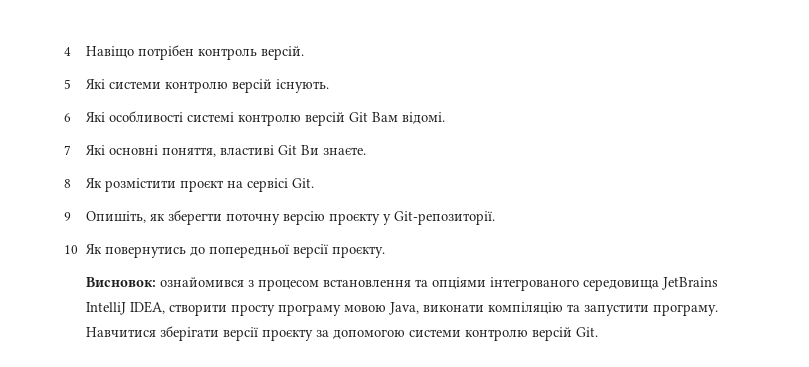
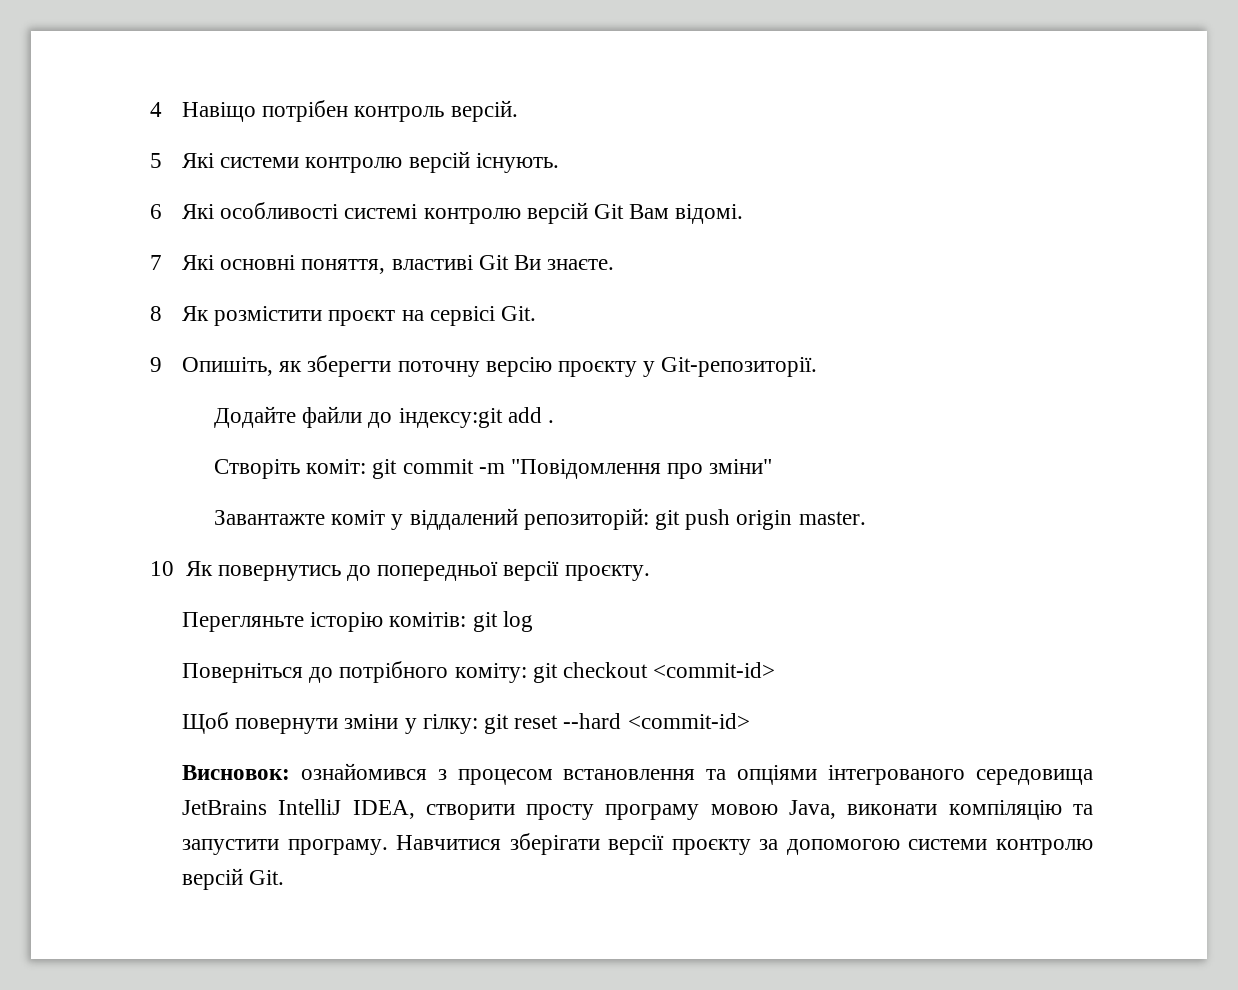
+ Додайте файли до індексу:git add .
+ Створіть коміт: git commit -m "Повідомлення про зміни"
+ Завантажте коміт у віддалений репозиторій: git push origin master.
+ Перегляньте історію комітів: git log
+ Поверніться до потрібного коміту: git checkout <commit-id>
+ Щоб повернути зміни у гілку: git reset --hard <commit-id>

